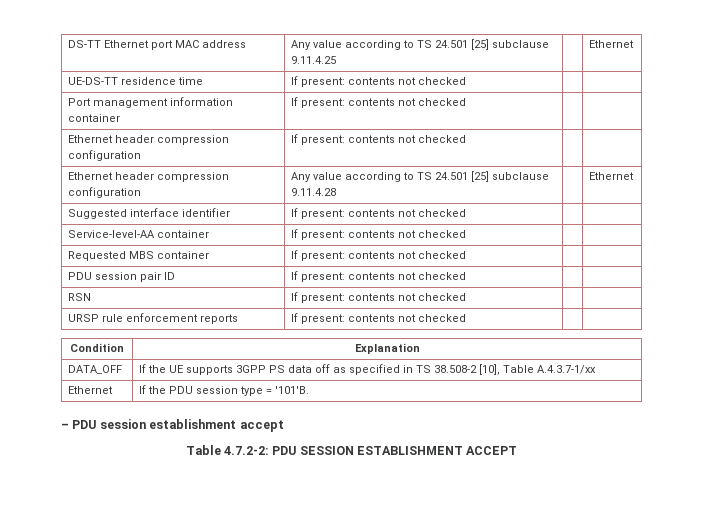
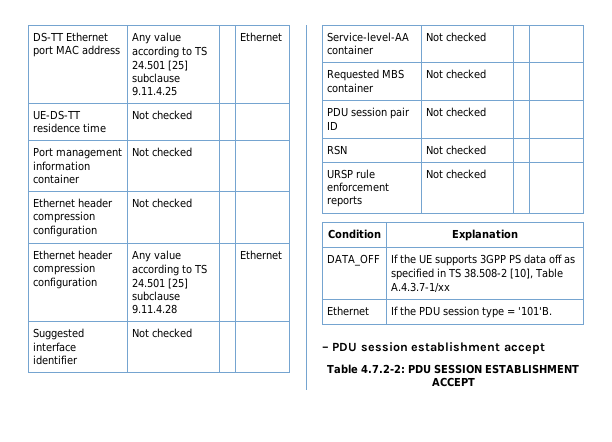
- UE-DS-TT residence time | If present: contents not checked | |
+ UE-DS-TT residence time | Not checked | |
- Port management information container | If present: contents not checked | |
- Ethernet header compression configuration | If present: contents not checked | |
+ Port management information container | Not checked | |
+ Ethernet header compression configuration | Not checked | |
- Suggested interface identifier | If present: contents not checked | |
+ Suggested interface identifier | Not checked | |
- Service-level-AA container | If present: contents not checked | |
+ Service-level-AA container | Not checked | |
- Requested MBS container | If present: contents not checked | |
+ Requested MBS container | Not checked | |
- PDU session pair ID | If present: contents not checked | |
- RSN | If present: contents not checked | |
+ PDU session pair ID | Not checked | |
+ RSN | Not checked | |
- URSP rule enforcement reports | If present: contents not checked | |
+ URSP rule enforcement reports | Not checked | |

